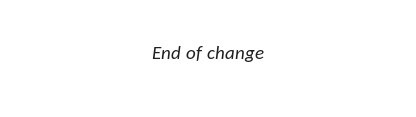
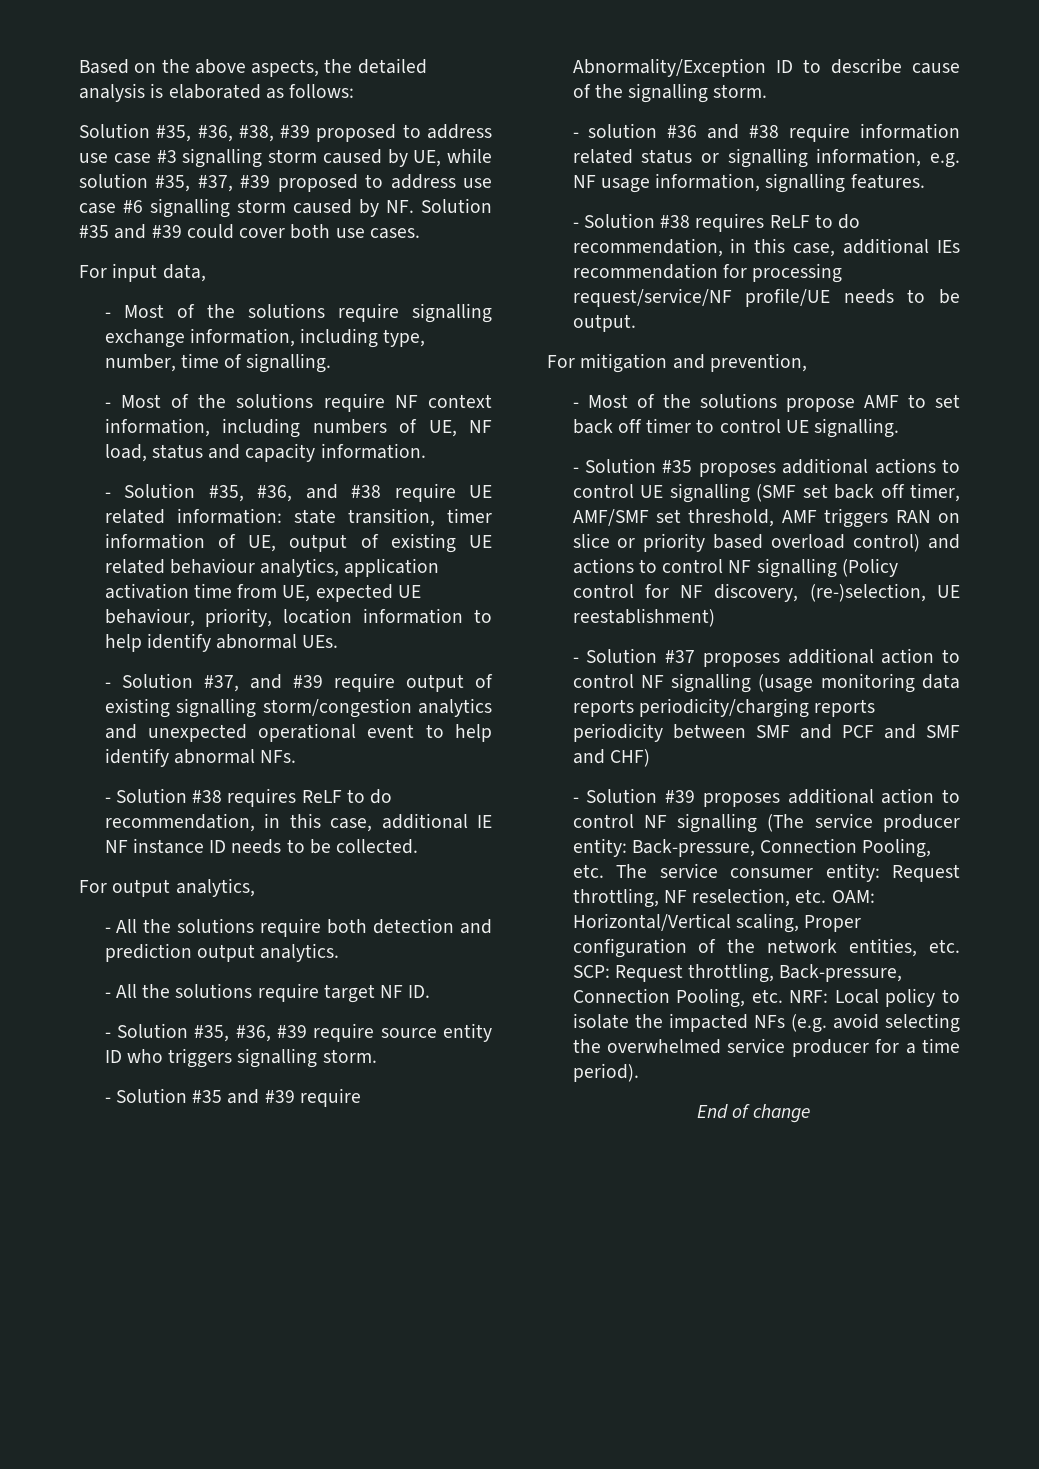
+ Based on the above aspects, the detailed analysis is elaborated as follows:
+ Solution #35, #36, #38, #39 proposed to address use case #3 signalling storm caused by UE, while solution #35, #37, #39 proposed to address use case #6 signalling storm caused by NF. Solution #35 and #39 could cover both use cases.
+ For input data,
+ - Most of the solutions require signalling exchange information, including type, number, time of signalling.
+ - Most of the solutions require NF context information, including numbers of UE, NF load, status and capacity information.
+ - Solution #35, #36, and #38 require UE related information: state transition, timer information of UE, output of existing UE related behaviour analytics, application activation time from UE, expected UE behaviour, priority, location information to help identify abnormal UEs.
+ - Solution #37, and #39 require output of existing signalling storm/congestion analytics and unexpected operational event to help identify abnormal NFs.
+ - Solution #38 requires ReLF to do recommendation, in this case, additional IE NF instance ID needs to be collected.
+ For output analytics,
+ - All the solutions require both detection and prediction output analytics.
+ - All the solutions require target NF ID.
+ - Solution #35, #36, #39 require source entity ID who triggers signalling storm.
+ - Solution #35 and #39 require Abnormality/Exception ID to describe cause of the signalling storm.
+ - solution #36 and #38 require information related status or signalling information, e.g. NF usage information, signalling features.
+ - Solution #38 requires ReLF to do recommendation, in this case, additional IEs recommendation for processing request/service/NF profile/UE needs to be output.
+ For mitigation and prevention,
+ - Most of the solutions propose AMF to set back off timer to control UE signalling.
+ - Solution #35 proposes additional actions to control UE signalling (SMF set back off timer, AMF/SMF set threshold, AMF triggers RAN on slice or priority based overload control) and actions to control NF signalling (Policy control for NF discovery, (re-)selection, UE reestablishment)
+ - Solution #37 proposes additional action to control NF signalling (usage monitoring data reports periodicity/charging reports periodicity between SMF and PCF and SMF and CHF)
+ - Solution #39 proposes additional action to control NF signalling (The service producer entity: Back-pressure, Connection Pooling, etc. The service consumer entity: Request throttling, NF reselection, etc. OAM: Horizontal/Vertical scaling, Proper configuration of the network entities, etc. SCP: Request throttling, Back-pressure, Connection Pooling, etc. NRF: Local policy to isolate the impacted NFs (e.g. avoid selecting the overwhelmed service producer for a time period).

